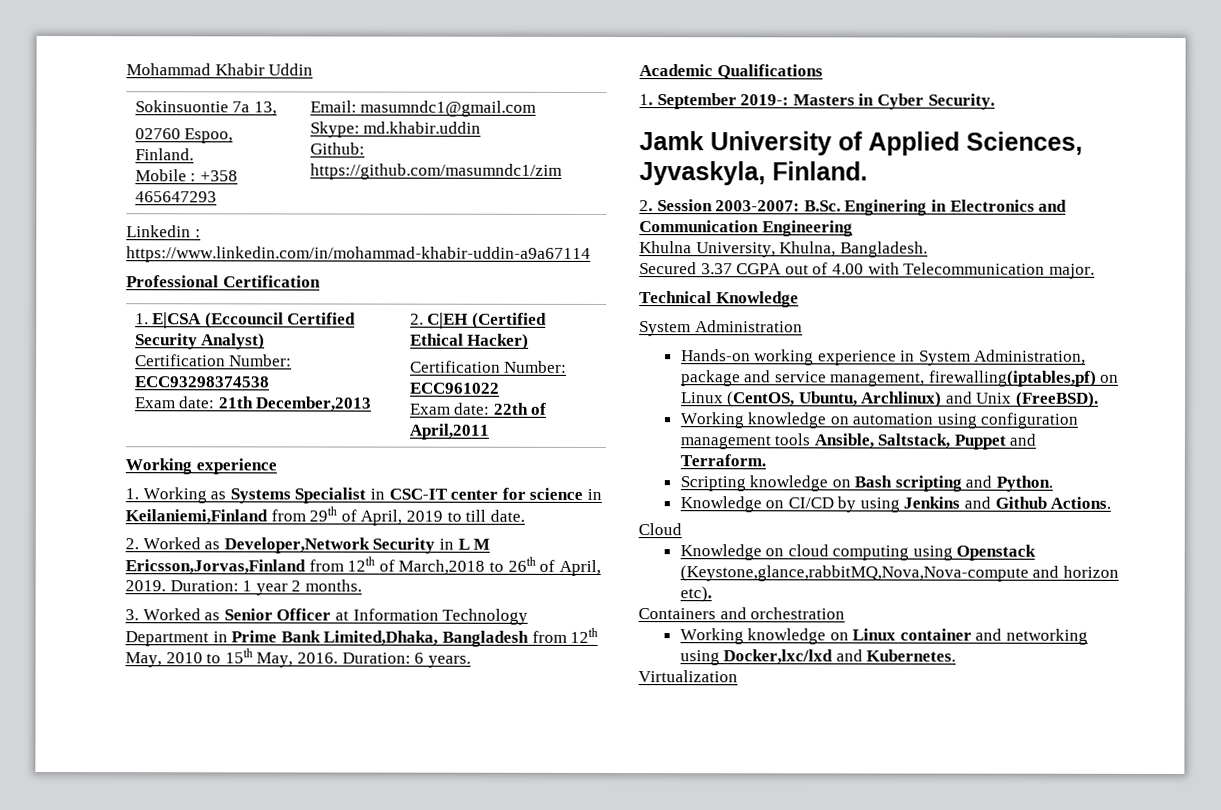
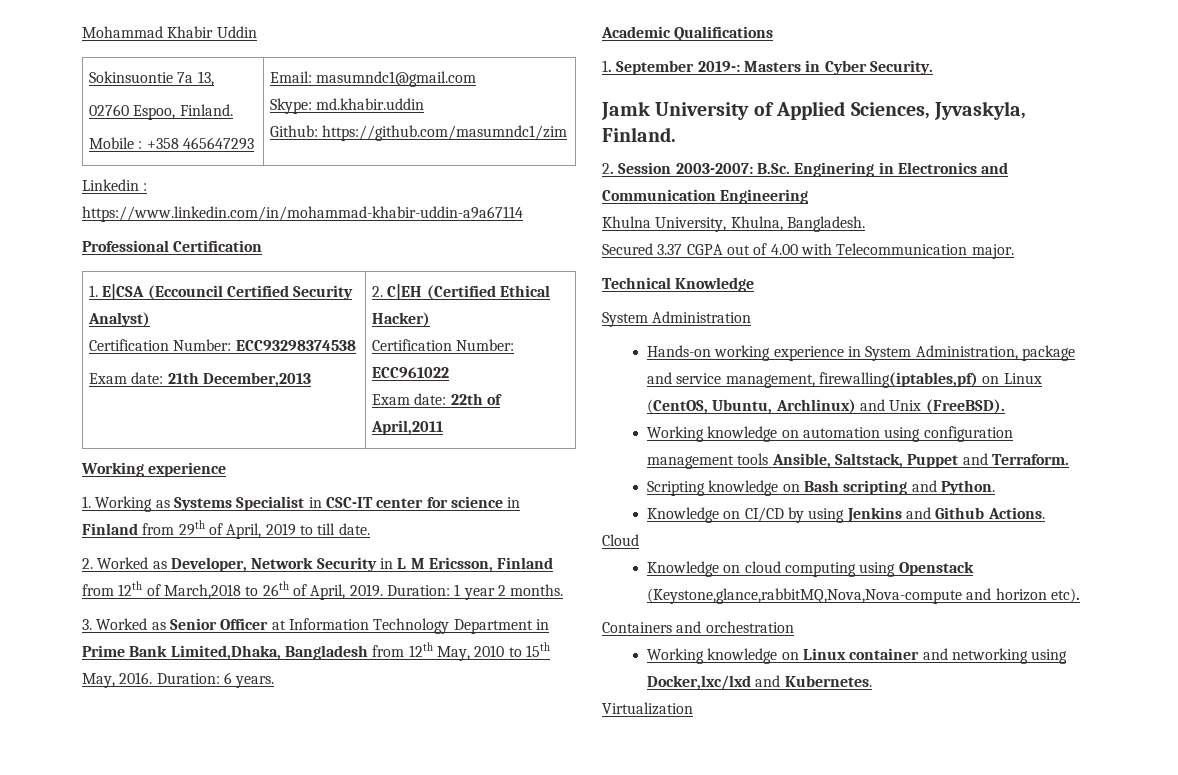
- 1. Working as Systems Specialist in CSC-IT center for science in Keilaniemi,Finland from 29th of April, 2019 to till date.
+ 1. Working as Systems Specialist in CSC-IT center for science in Finland from 29th of April, 2019 to till date.
- 2. Worked as Developer,Network Security in L M Ericsson,Jorvas,Finland from 12th of March,2018 to 26th of April, 2019.
+ 2. Worked as Developer, Network Security in L M Ericsson, Finland from 12th of March,2018 to 26th of April, 2019.

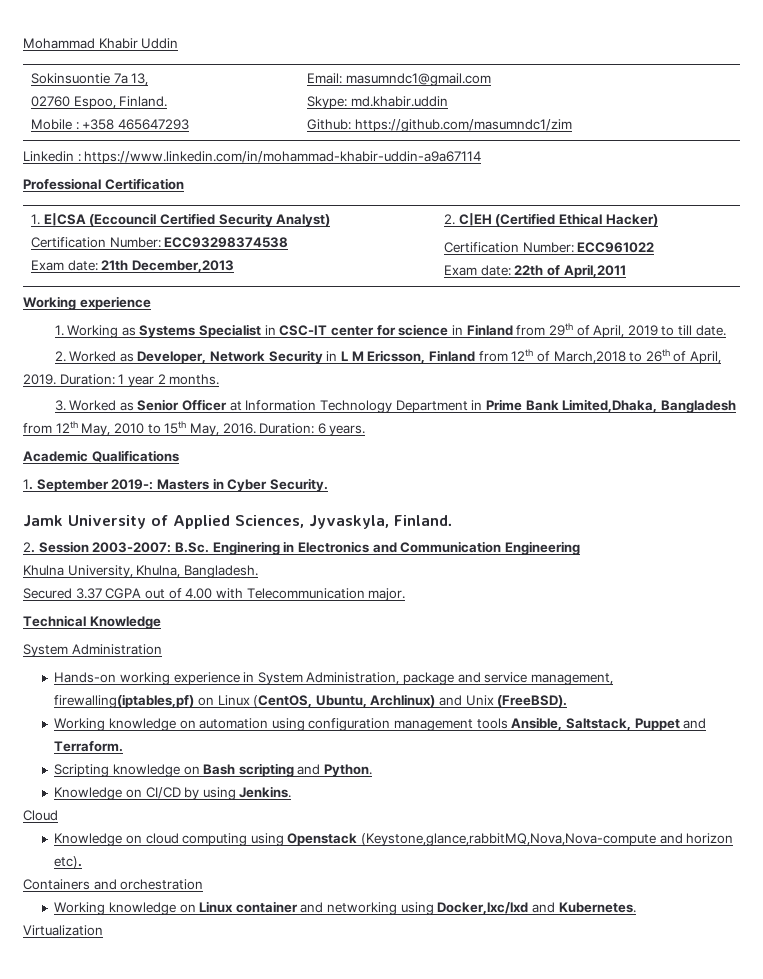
- Knowledge on CI/CD by using Jenkins and Github Actions.
+ Knowledge on CI/CD by using Jenkins.

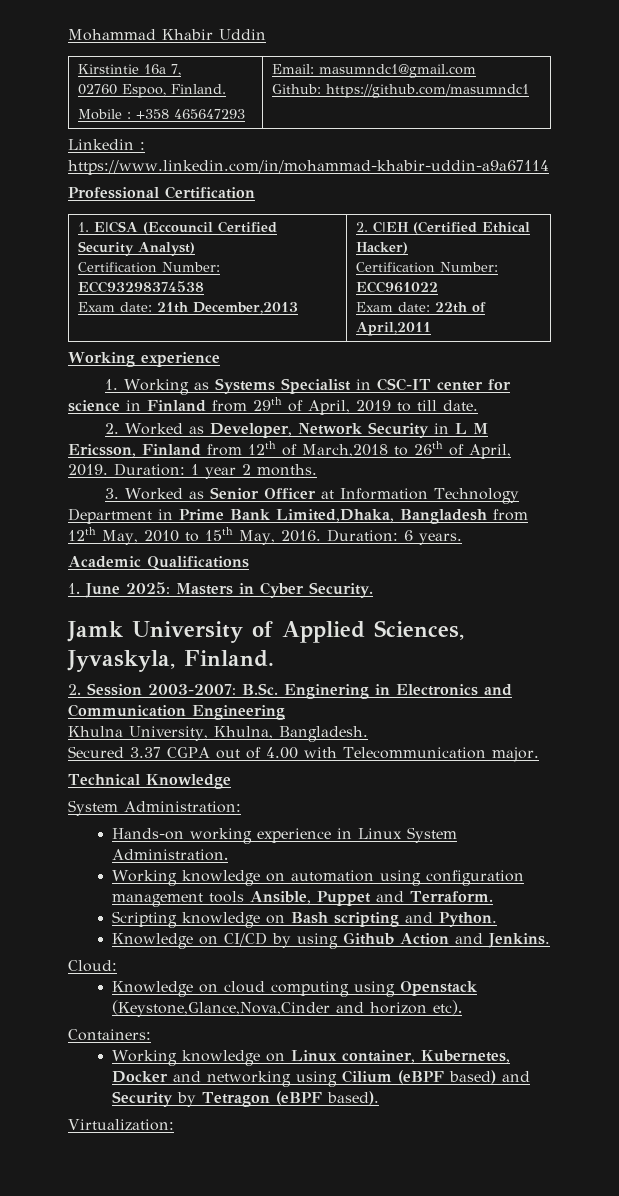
- Sokinsuontie 7a 13,
+ Kirstintie 16a 7,
  02760 Espoo, Finland.
  Mobile : +358 465647293 | Email: masumndc1@gmail.com
- Skype: md.khabir.uddin
- Github: https://github.com/masumndc1/zim
+ Github: https://github.com/masumndc1
- 1. September 2019-: Masters in Cyber Security.
+ 1. June 2025: Masters in Cyber Security.
- System Administration
+ System Administration:
- Hands-on working experience in System Administration, package and service management, firewalling(iptables,pf) on Linux (CentOS, Ubuntu, Archlinux) and Unix (FreeBSD).
+ Hands-on working experience in Linux System Administration.
- Working knowledge on automation using configuration management tools Ansible, Saltstack, Puppet and Terraform.
+ Working knowledge on automation using configuration management tools Ansible, Puppet and Terraform.
- Knowledge on CI/CD by using Jenkins.
+ Knowledge on CI/CD by using Github Action and Jenkins.
- Cloud
+ Cloud:
- Knowledge on cloud computing using Openstack (Keystone,glance,rabbitMQ,Nova,Nova-compute and horizon etc).
+ Knowledge on cloud computing using Openstack (Keystone,Glance,Nova,Cinder and horizon etc).
- Containers and orchestration
+ Containers:
- Working knowledge on Linux container and networking using Docker,lxc/lxd and Kubernetes.
- Virtualization
+ Working knowledge on Linux container, Kubernetes, Docker and networking using Cilium (eBPF based) and Security by Tetragon (eBPF based).
+ Virtualization:

